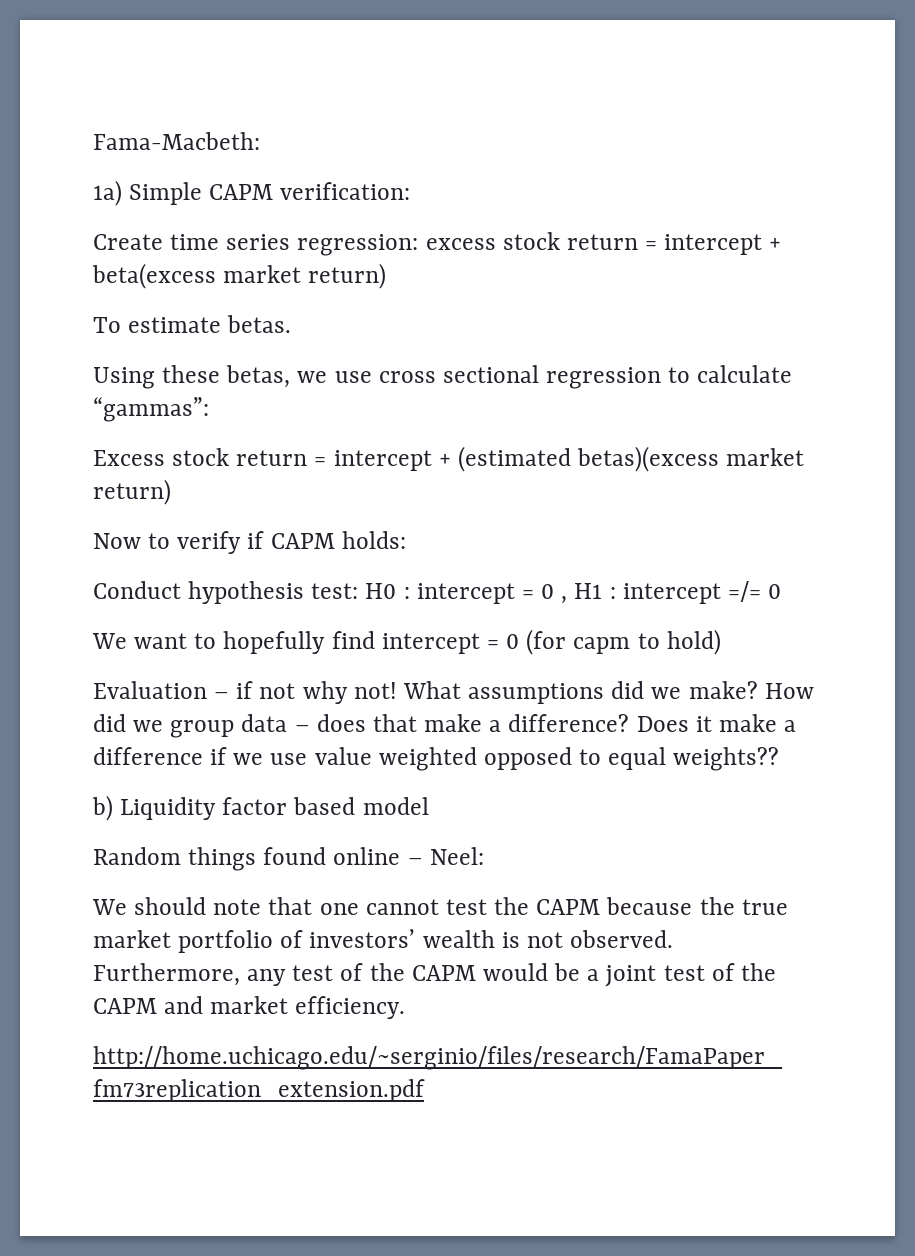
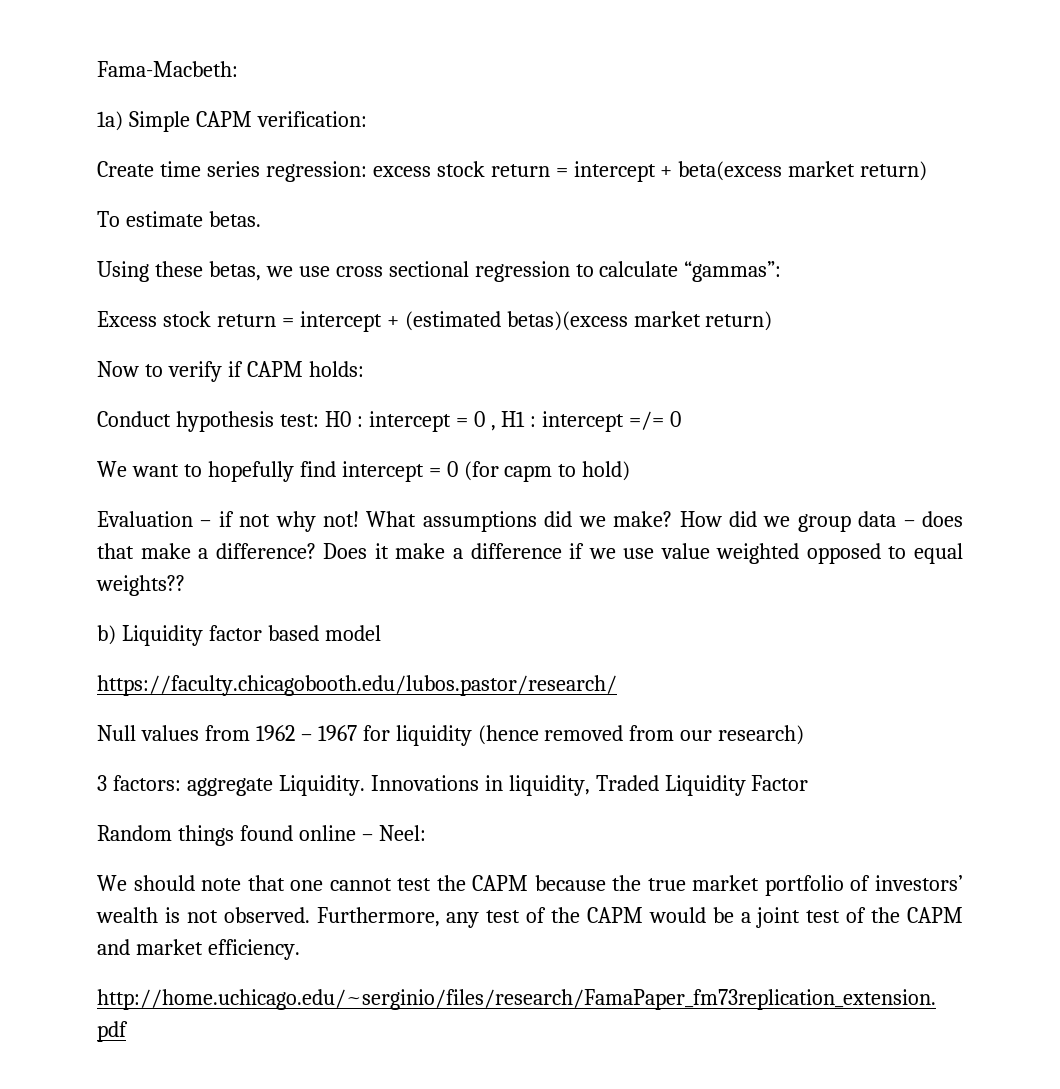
+ https://faculty.chicagobooth.edu/lubos.pastor/research/
+ Null values from 1962 – 1967 for liquidity (hence removed from our research)
+ 3 factors: aggregate Liquidity. Innovations in liquidity, Traded Liquidity Factor

